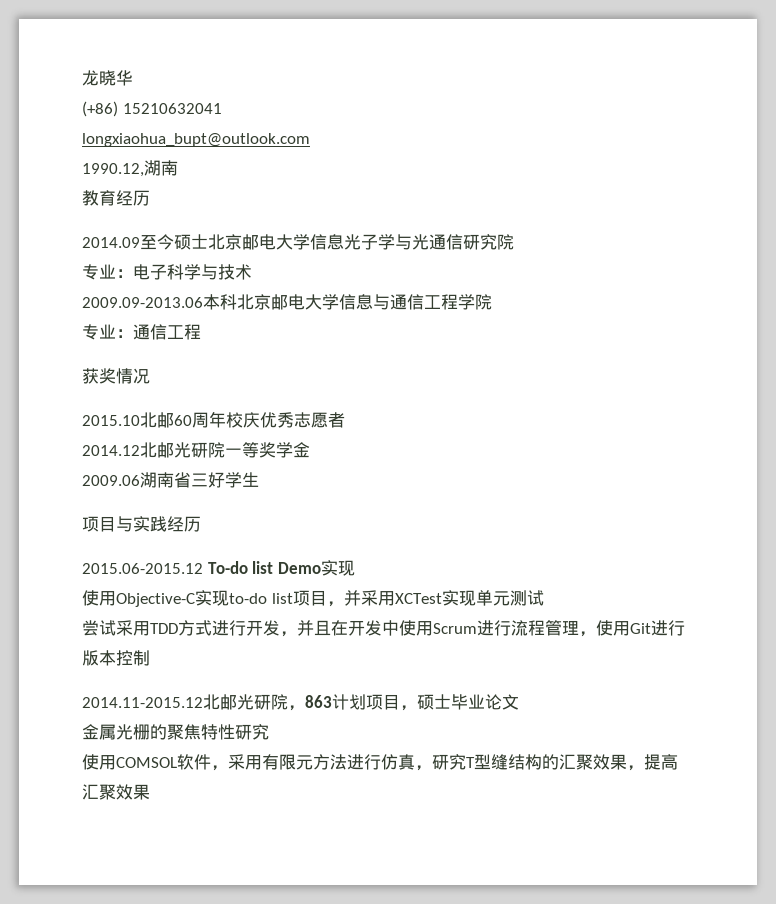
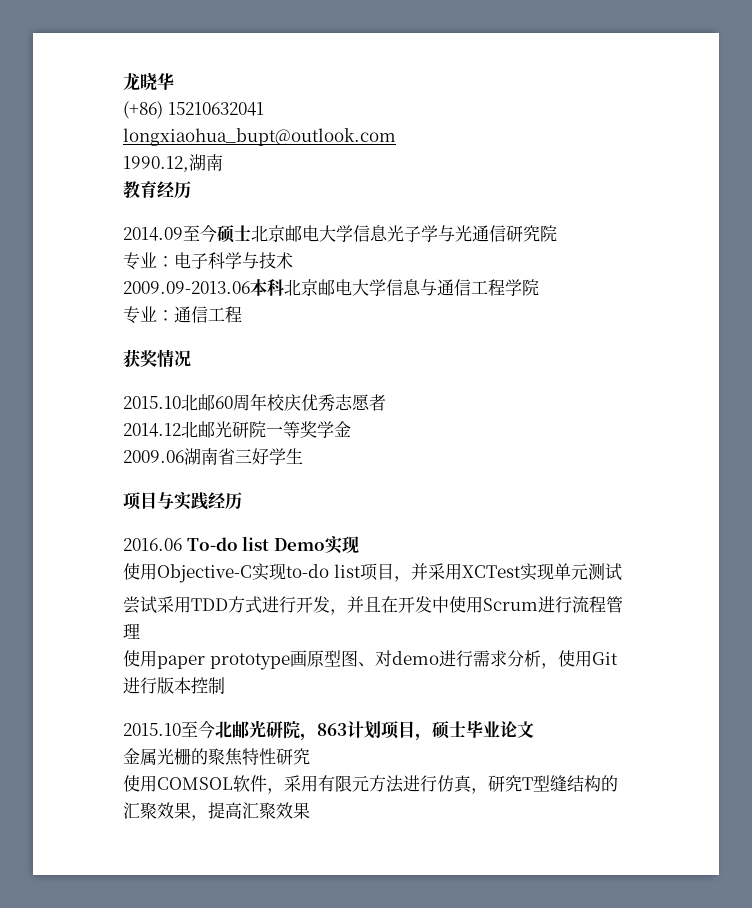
- 2015.06-2015.12 To-do list Demo实现
+ 2016.06 To-do list Demo实现
- 尝试采用TDD方式进行开发，并且在开发中使用Scrum进行流程管理，使用Git进行版本控制
+ 尝试采用TDD方式进行开发，并且在开发中使用Scrum进行流程管理
+ 使用paper prototype画原型图、对demo进行需求分析，使用Git进行版本控制
- 2014.11-2015.12北邮光研院，863计划项目，硕士毕业论文
+ 2015.10至今北邮光研院，863计划项目，硕士毕业论文

